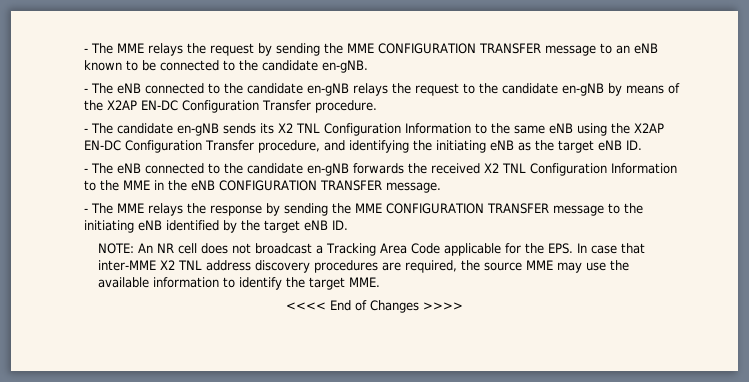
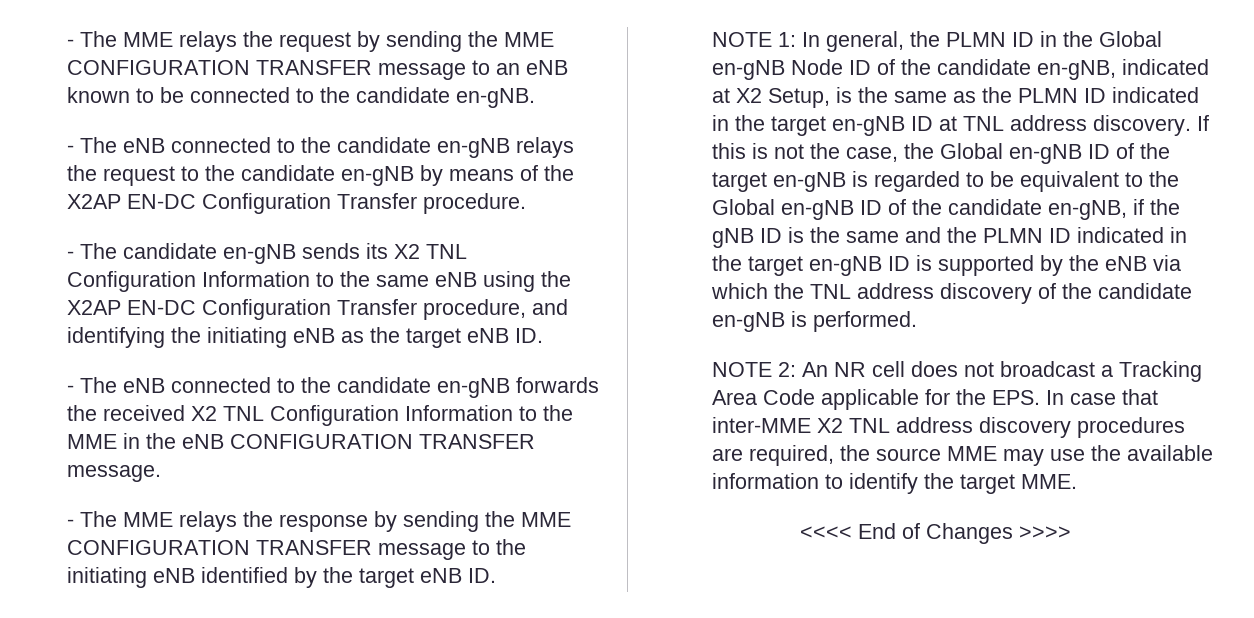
- NOTE: An NR cell does not broadcast a Tracking Area Code applicable for the EPS. In case that inter-MME X2 TNL address discovery procedures are required, the source MME may use the available information to identify the target MME.
+ NOTE 1: In general, the PLMN ID in the Global en-gNB Node ID of the candidate en-gNB, indicated at X2 Setup, is the same as the PLMN ID indicated in the target en-gNB ID at TNL address discovery. If this is not the case, the Global en-gNB ID of the target en-gNB is regarded to be equivalent to the Global en-gNB ID of the candidate en-gNB, if the gNB ID is the same and the PLMN ID indicated in the target en-gNB ID is supported by the eNB via which the TNL address discovery of the candidate en-gNB is performed.
+ NOTE 2: An NR cell does not broadcast a Tracking Area Code applicable for the EPS. In case that inter-MME X2 TNL address discovery procedures are required, the source MME may use the available information to identify the target MME.

